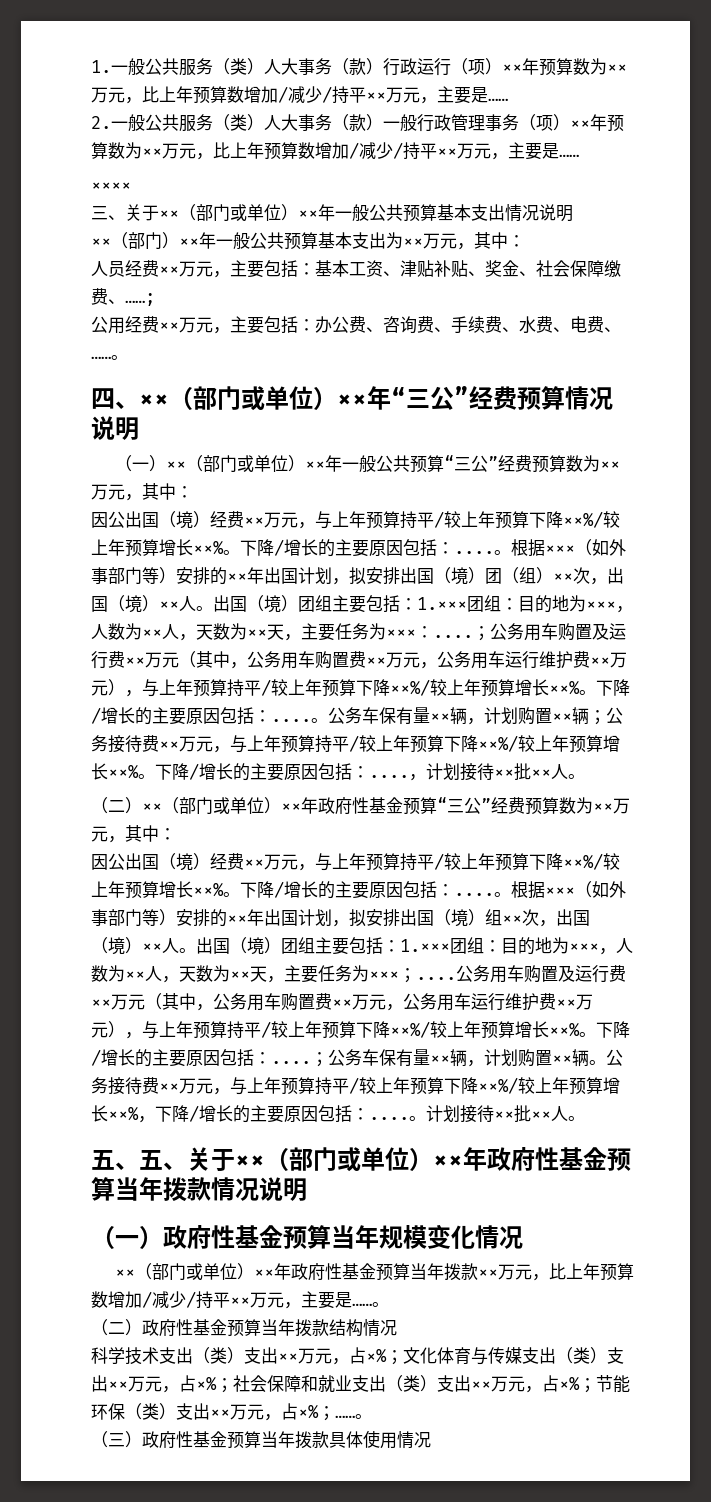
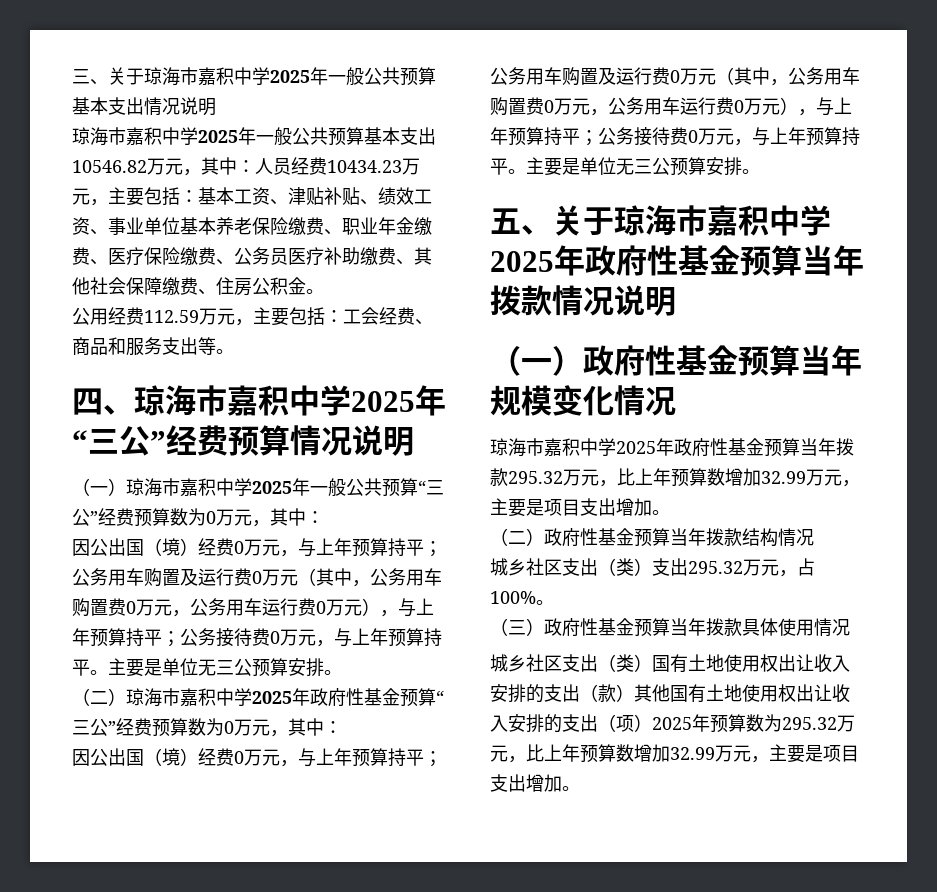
- 1.一般公共服务（类）人大事务（款）行政运行（项）××年预算数为××万元，比上年预算数增加/减少/持平××万元，主要是……
- 2.一般公共服务（类）人大事务（款）一般行政管理事务（项）××年预算数为××万元，比上年预算数增加/减少/持平××万元，主要是……
- ××××
- 三、关于××（部门或单位）××年一般公共预算基本支出情况说明
+ 三、关于琼海市嘉积中学2025年一般公共预算基本支出情况说明
- ××（部门）××年一般公共预算基本支出为××万元，其中：
- 人员经费××万元，主要包括：基本工资、津贴补贴、奖金、社会保障缴费、……;
+ 琼海市嘉积中学2025年一般公共预算基本支出10546.82万元，其中：人员经费10434.23万元，主要包括：基本工资、津贴补贴、绩效工资、事业单位基本养老保险缴费、职业年金缴费、医疗保险缴费、公务员医疗补助缴费、其他社会保障缴费、住房公积金。
- 公用经费××万元，主要包括：办公费、咨询费、手续费、水费、电费、……。
- 四、××（部门或单位）××年“三公”经费预算情况说明
+ 公用经费112.59万元，主要包括：工会经费、商品和服务支出等。
+ 四、琼海市嘉积中学2025年“三公”经费预算情况说明
- （一）××（部门或单位）××年一般公共预算“三公”经费预算数为××万元，其中：
- 因公出国（境）经费××万元，与上年预算持平/较上年预算下降××%/较上年预算增长××%。下降/增长的主要原因包括：....。根据×××（如外事部门等）安排的××年出国计划，拟安排出国（境）团（组）××次，出国（境）××人。出国（境）团组主要包括：1.×××团组：目的地为×××，人数为××人，天数为××天，主要任务为×××：....；公务用车购置及运行费××万元（其中，公务用车购置费××万元，公务用车运行维护费××万元），与上年预算持平/较上年预算下降××%/较上年预算增长××%。下降/增长的主要原因包括：....。公务车保有量××辆，计划购置××辆；公务接待费××万元，与上年预算持平/较上年预算下降××%/较上年预算增长××%。下降/增长的主要原因包括：....，计划接待××批××人。
- （二）××（部门或单位）××年政府性基金预算“三公”经费预算数为××万元，其中：
- 因公出国（境）经费××万元，与上年预算持平/较上年预算下降××%/较上年预算增长××%。下降/增长的主要原因包括：....。根据×××（如外事部门等）安排的××年出国计划，拟安排出国（境）组××次，出国（境）××人。出国（境）团组主要包括：1.×××团组：目的地为×××，人数为××人，天数为××天，主要任务为×××；....公务用车购置及运行费××万元（其中，公务用车购置费××万元，公务用车运行维护费××万元），与上年预算持平/较上年预算下降××%/较上年预算增长××%。下降/增长的主要原因包括：....；公务车保有量××辆，计划购置××辆。公务接待费××万元，与上年预算持平/较上年预算下降××%/较上年预算增长××%，下降/增长的主要原因包括：....。计划接待××批××人。
- 五、五、关于××（部门或单位）××年政府性基金预算当年拨款情况说明
+ （一）琼海市嘉积中学2025年一般公共预算“三公”经费预算数为0万元，其中：
+ 因公出国（境）经费0万元，与上年预算持平；公务用车购置及运行费0万元（其中，公务用车购置费0万元，公务用车运行费0万元），与上年预算持平；公务接待费0万元，与上年预算持平。主要是单位无三公预算安排。
+ （二）琼海市嘉积中学2025年政府性基金预算“三公”经费预算数为0万元，其中：
+ 因公出国（境）经费0万元，与上年预算持平；公务用车购置及运行费0万元（其中，公务用车购置费0万元，公务用车运行费0万元），与上年预算持平；公务接待费0万元，与上年预算持平。主要是单位无三公预算安排。
+ 五、关于琼海市嘉积中学2025年政府性基金预算当年拨款情况说明
- ××（部门或单位）××年政府性基金预算当年拨款××万元，比上年预算数增加/减少/持平××万元，主要是……。
+ 琼海市嘉积中学2025年政府性基金预算当年拨款295.32万元，比上年预算数增加32.99万元，主要是项目支出增加。
- 科学技术支出（类）支出××万元，占×%；文化体育与传媒支出（类）支出××万元，占×%；社会保障和就业支出（类）支出××万元，占×%；节能环保（类）支出××万元，占×%；……。
+ 城乡社区支出（类）支出295.32万元，占100%。
+ 城乡社区支出（类）国有土地使用权出让收入安排的支出（款）其他国有土地使用权出让收入安排的支出（项）2025年预算数为295.32万元，比上年预算数增加32.99万元，主要是项目支出增加。

